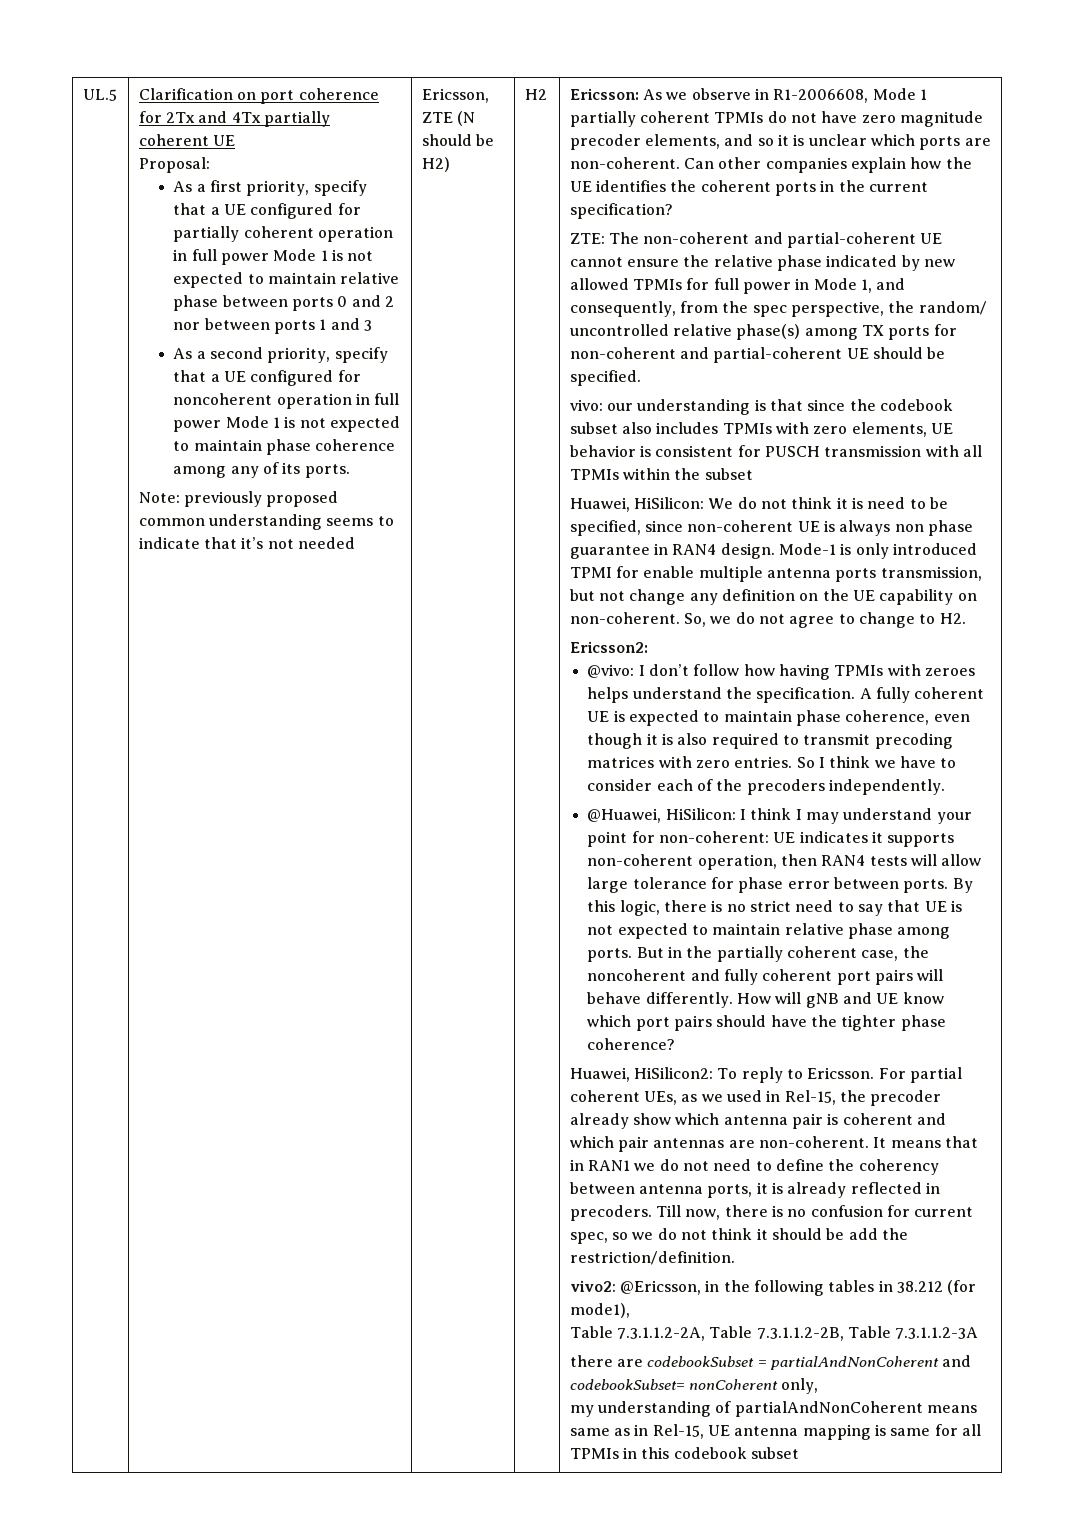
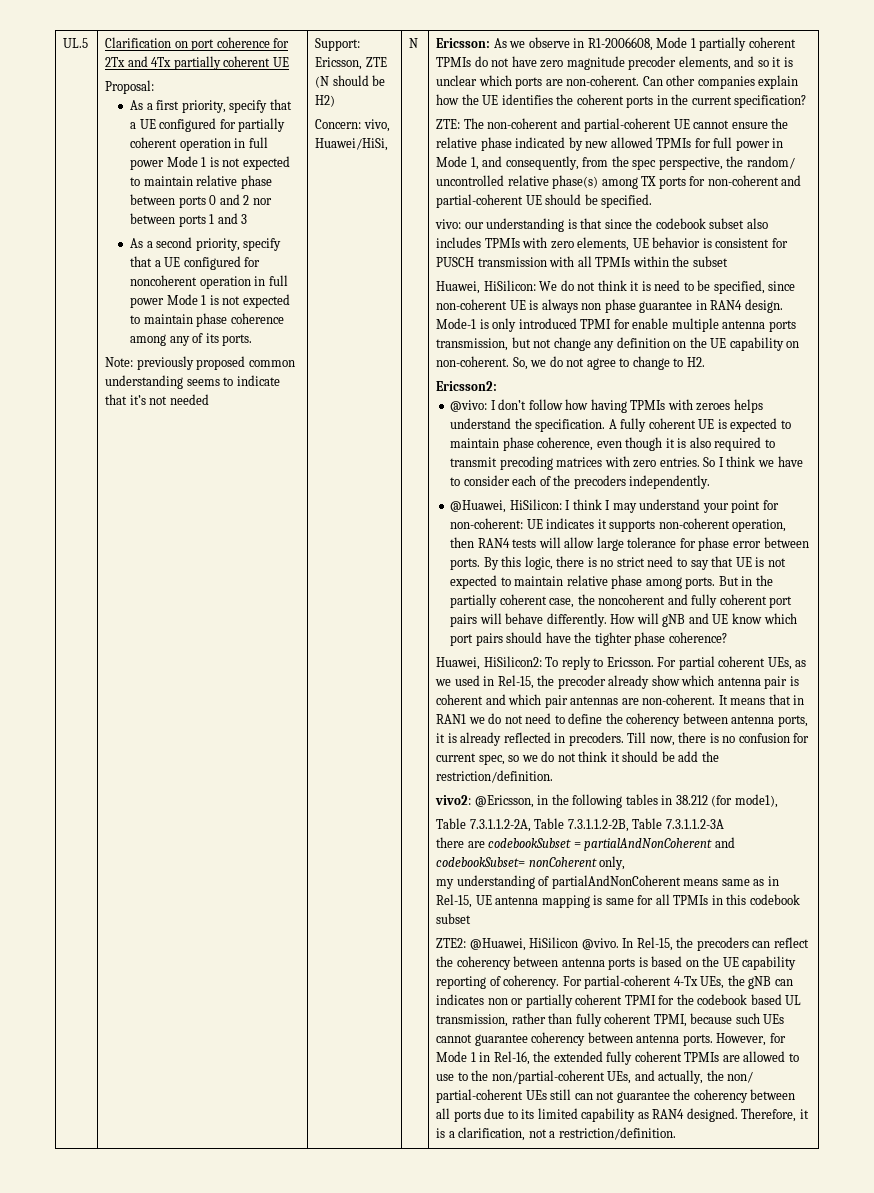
- Ericsson, ZTE (N should be H2)
+ Support: Ericsson, ZTE (N should be H2)
- H2
+ Concern: vivo, Huawei/HiSi, | N
+ ZTE2: @Huawei, HiSilicon @vivo. In Rel-15, the precoders can reflect the coherency between antenna ports is based on the UE capability reporting of coherency. For partial-coherent 4-Tx UEs, the gNB can indicates non or partially coherent TPMI for the codebook based UL transmission, rather than fully coherent TPMI, because such UEs cannot guarantee coherency between antenna ports. However, for Mode 1 in Rel-16, the extended fully coherent TPMIs are allowed to use to the non/partial-coherent UEs, and actually, the non/ partial-coherent UEs still can not guarantee the coherency between all ports due to its limited capability as RAN4 designed. Therefore, it is a clarification, not a restriction/definition.

